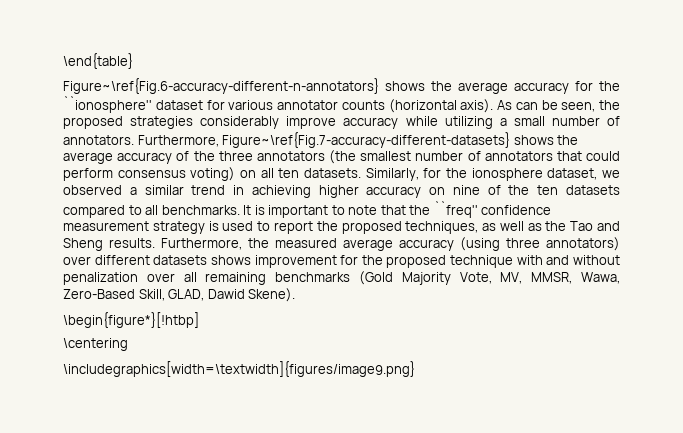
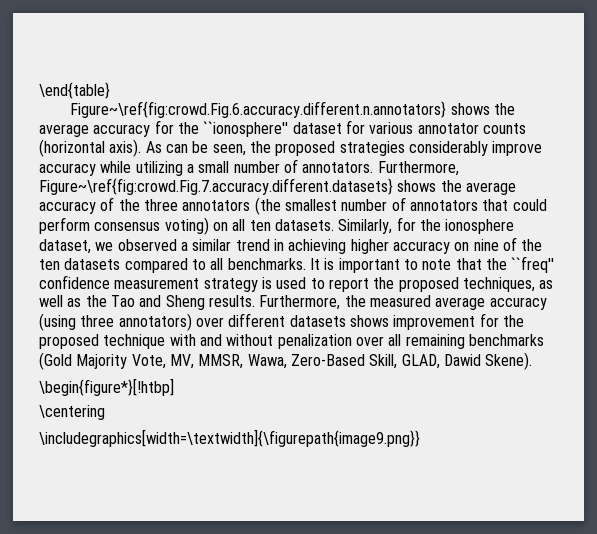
- Figure~\ref{Fig.6-accuracy-different-n-annotators} shows the average accuracy for the ``ionosphere'' dataset for various annotator counts (horizontal axis).
+ Figure~\ref{fig:crowd.Fig.6.accuracy.different.n.annotators} shows the average accuracy for the ``ionosphere'' dataset for various annotator counts (horizontal axis).
- Furthermore, Figure~\ref{Fig.7-accuracy-different-datasets} shows the average accuracy of the three annotators (the smallest number of annotators that could perform consensus voting) on all ten datasets.
+ Furthermore, Figure~\ref{fig:crowd.Fig.7.accuracy.different.datasets} shows the average accuracy of the three annotators (the smallest number of annotators that could perform consensus voting) on all ten datasets.
- \includegraphics[width=\textwidth]{figures/image9.png}
+ \includegraphics[width=\textwidth]{\figurepath{image9.png}}

